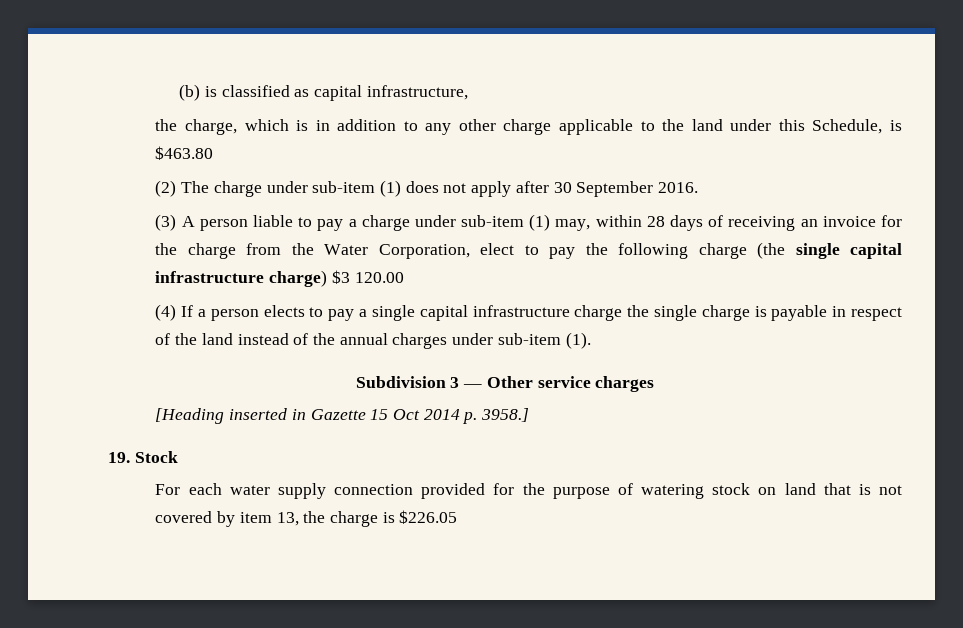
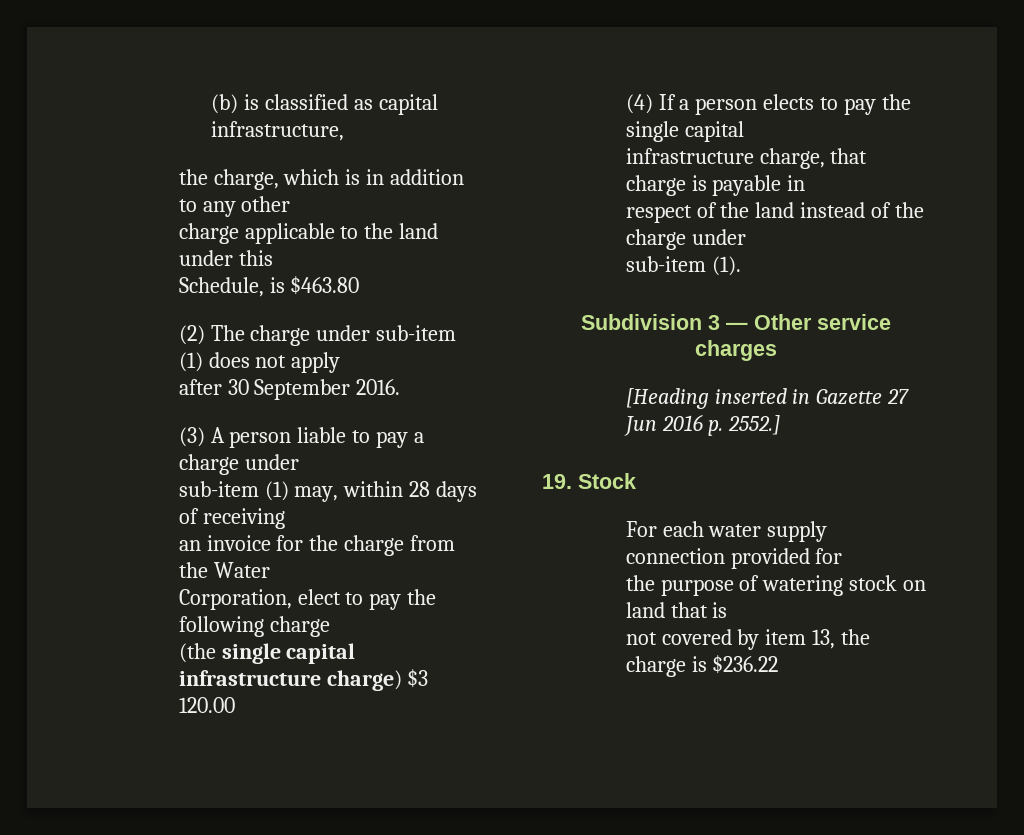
- the charge, which is in addition to any other charge applicable to the land under this Schedule, is $463.80
+ the charge, which is in addition to any other
+ charge applicable to the land under this
+ Schedule, is $463.80
- (2) The charge under sub-item (1) does not apply after 30 September 2016.
+ (2) The charge under sub-item (1) does not apply
+ after 30 September 2016.
- (3) A person liable to pay a charge under sub-item (1) may, within 28 days of receiving an invoice for the charge from the Water Corporation, elect to pay the following charge (the single capital infrastructure charge) $3 120.00
+ (3) A person liable to pay a charge under
+ sub-item (1) may, within 28 days of receiving
+ an invoice for the charge from the Water
+ Corporation, elect to pay the following charge
+ (the single capital infrastructure charge) $3 120.00
- (4) If a person elects to pay a single capital infrastructure charge the single charge is payable in respect of the land instead of the annual charges under sub-item (1).
+ (4) If a person elects to pay the single capital
+ infrastructure charge, that charge is payable in
+ respect of the land instead of the charge under
+ sub-item (1).
- [Heading inserted in Gazette 15 Oct 2014 p. 3958.]
+ [Heading inserted in Gazette 27 Jun 2016 p. 2552.]
- For each water supply connection provided for the purpose of watering stock on land that is not covered by item 13, the charge is $226.05
+ For each water supply connection provided for
+ the purpose of watering stock on land that is
+ not covered by item 13, the charge is $236.22

